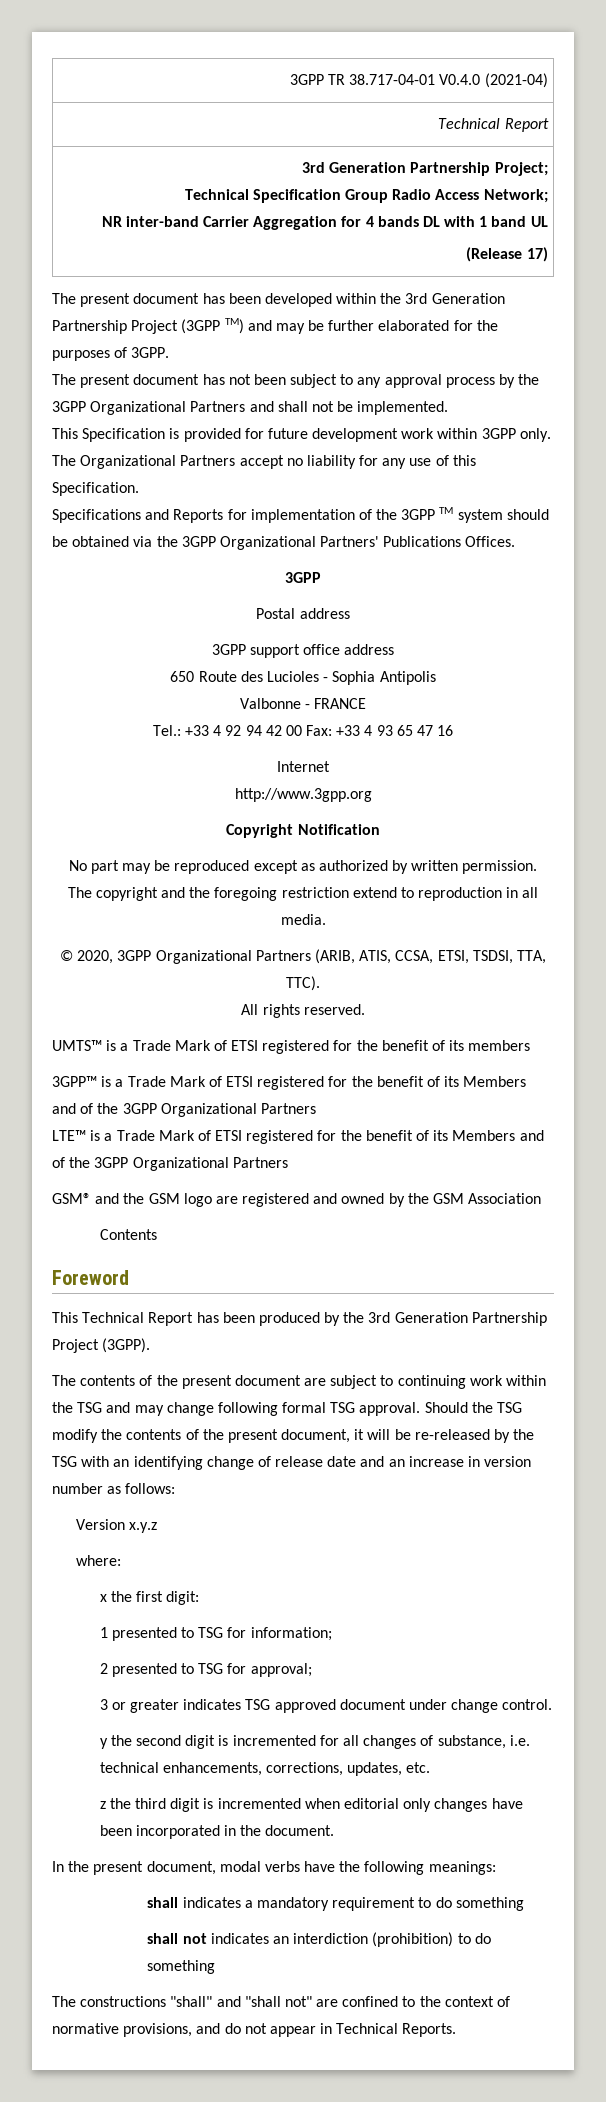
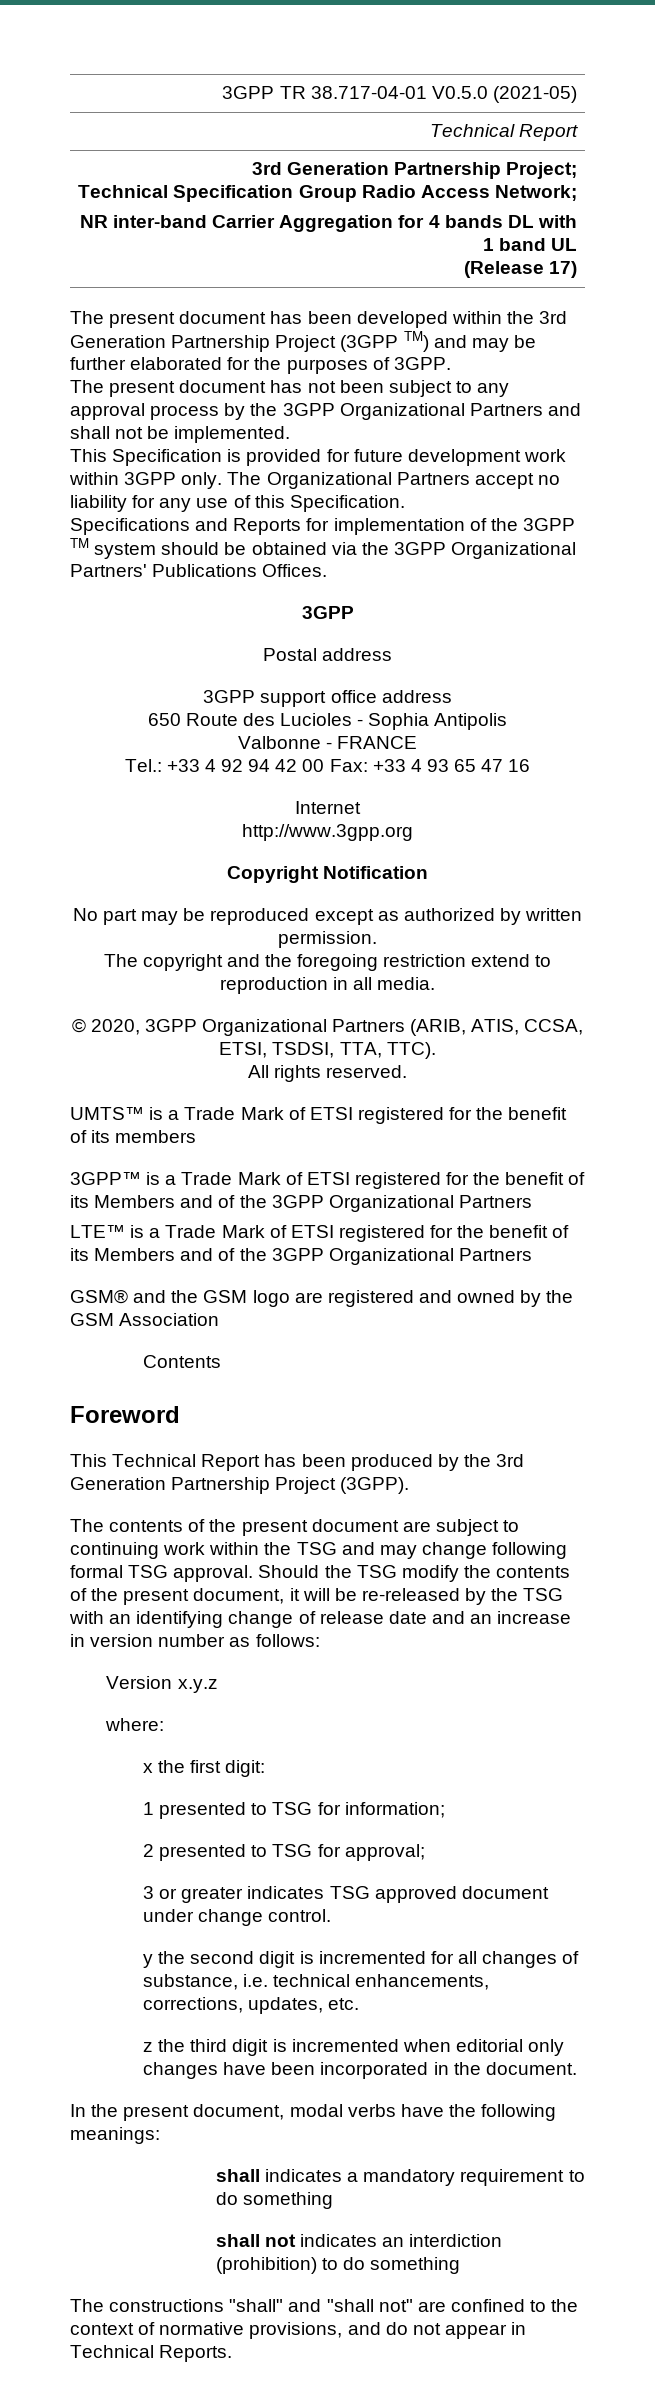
- 3GPP TR 38.717-04-01 V0.4.0 (2021-04)
+ 3GPP TR 38.717-04-01 V0.5.0 (2021-05)

